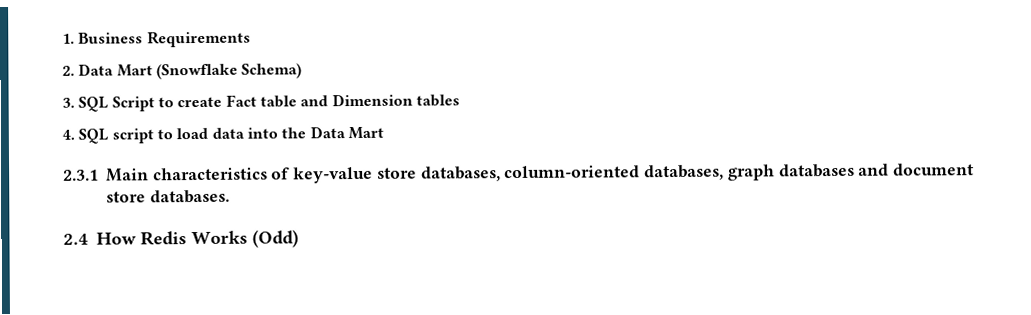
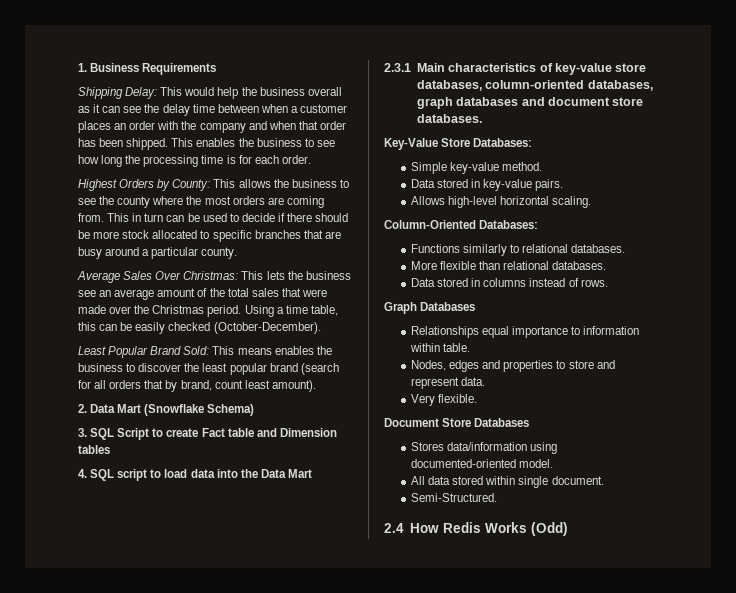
+ Shipping Delay: This would help the business overall as it can see the delay time between when a customer places an order with the company and when that order has been shipped. This enables the business to see how long the processing time is for each order.
+ Highest Orders by County: This allows the business to see the county where the most orders are coming from. This in turn can be used to decide if there should be more stock allocated to specific branches that are busy around a particular county.
+ Average Sales Over Christmas: This lets the business see an average amount of the total sales that were made over the Christmas period. Using a time table, this can be easily checked (October-December).
+ Least Popular Brand Sold: This means enables the business to discover the least popular brand (search for all orders that by brand, count least amount).
+ Key-Value Store Databases:
+ Simple key-value method.
+ Data stored in key-value pairs.
+ Allows high-level horizontal scaling.
+ Column-Oriented Databases:
+ Functions similarly to relational databases.
+ More flexible than relational databases.
+ Data stored in columns instead of rows.
+ Graph Databases
+ Relationships equal importance to information within table.
+ Nodes, edges and properties to store and represent data.
+ Very flexible.
+ Document Store Databases
+ Stores data/information using documented-oriented model.
+ All data stored within single document.
+ Semi-Structured.

